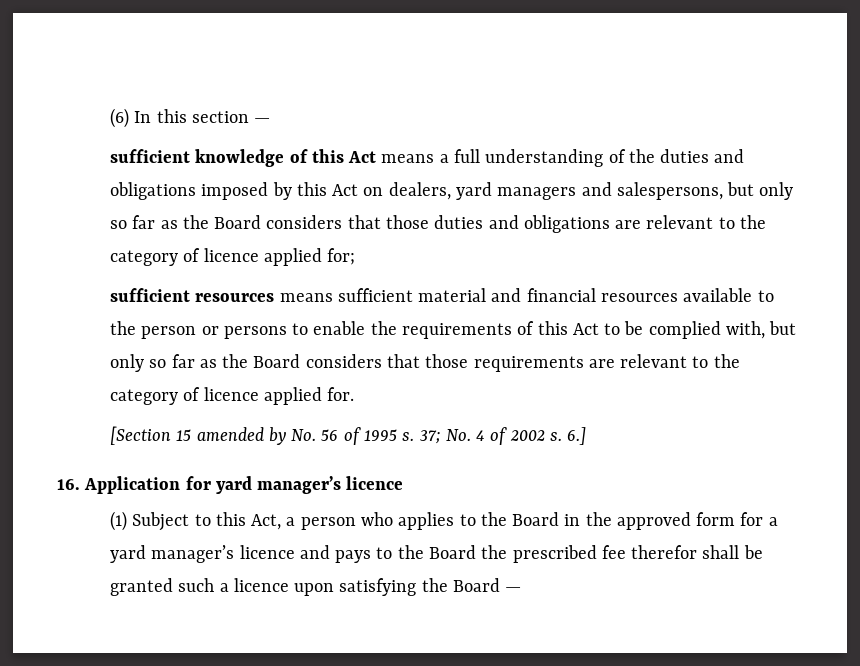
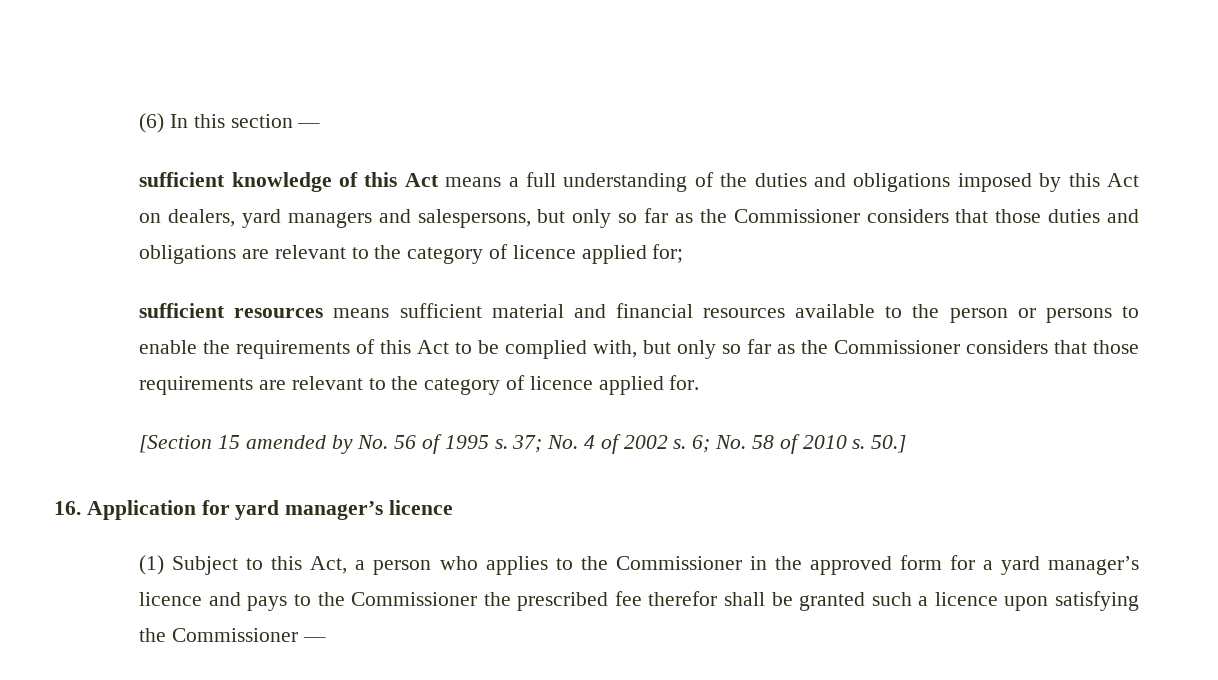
- sufficient knowledge of this Act means a full understanding of the duties and obligations imposed by this Act on dealers, yard managers and salespersons, but only so far as the Board considers that those duties and obligations are relevant to the category of licence applied for;
+ sufficient knowledge of this Act means a full understanding of the duties and obligations imposed by this Act on dealers, yard managers and salespersons, but only so far as the Commissioner considers that those duties and obligations are relevant to the category of licence applied for;
- sufficient resources means sufficient material and financial resources available to the person or persons to enable the requirements of this Act to be complied with, but only so far as the Board considers that those requirements are relevant to the category of licence applied for.
+ sufficient resources means sufficient material and financial resources available to the person or persons to enable the requirements of this Act to be complied with, but only so far as the Commissioner considers that those requirements are relevant to the category of licence applied for.
- 6.]
+ 6; No. 58 of 2010 s. 50.]
- (1) Subject to this Act, a person who applies to the Board in the approved form for a yard manager’s licence and pays to the Board the prescribed fee therefor shall be granted such a licence upon satisfying the Board —
+ (1) Subject to this Act, a person who applies to the Commissioner in the approved form for a yard manager’s licence and pays to the Commissioner the prescribed fee therefor shall be granted such a licence upon satisfying the Commissioner —

